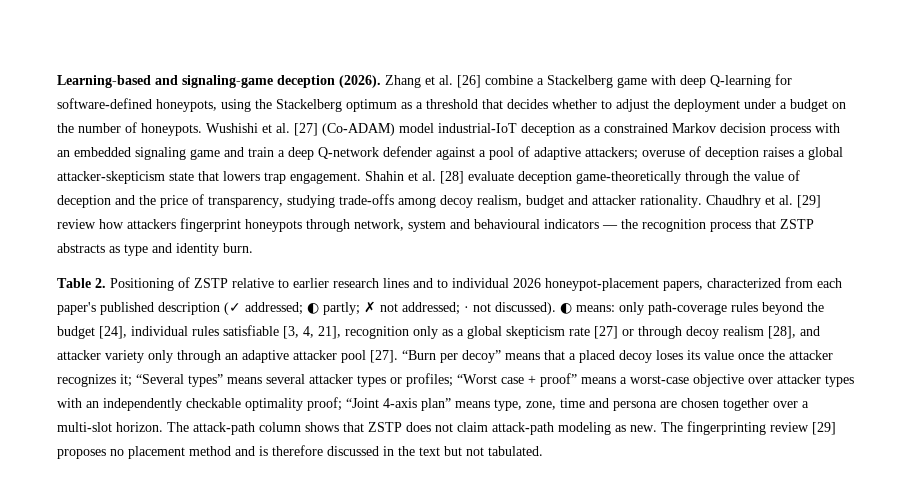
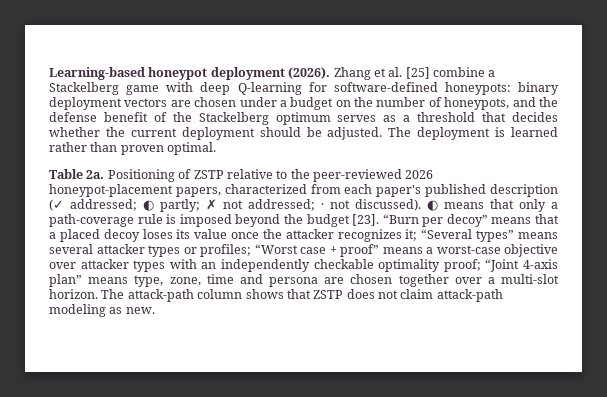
- Learning-based and signaling-game deception (2026).
+ Learning-based honeypot deployment (2026).
- Zhang et al. [26] combine a Stackelberg game with deep Q-learning for software-defined honeypots, using the Stackelberg optimum as a threshold that decides whether to adjust the deployment under a budget on the number of honeypots. Wushishi et al. [27] (Co-ADAM) model industrial-IoT deception as a constrained Markov decision process with an embedded signaling game and train a deep Q-network defender against a pool of adaptive attackers; overuse of deception raises a global attacker-skepticism state that lowers trap engagement. Shahin et al. [28] evaluate deception game-theoretically through the value of deception and the price of transparency, studying trade-offs among decoy realism, budget and attacker rationality. Chaudhry et al. [29] review how attackers fingerprint honeypots through network, system and behavioural indicators — the recognition process that ZSTP abstracts as type and identity burn.
+ Zhang et al. [25] combine a Stackelberg game with deep Q-learning for software-defined honeypots: binary deployment vectors are chosen under a budget on the number of honeypots, and the defense benefit of the Stackelberg optimum serves as a threshold that decides whether the current deployment should be adjusted. The deployment is learned rather than proven optimal.
- Table 2. Positioning of ZSTP relative to earlier research lines and to individual 2026 honeypot-placement papers, characterized from each paper's published description (✓ addressed; ◐ partly; ✗ not addressed; · not discussed).
+ Table 2a. Positioning of ZSTP relative to the peer-reviewed 2026 honeypot-placement papers, characterized from each paper's published description (✓ addressed; ◐ partly; ✗ not addressed; · not discussed).
- ◐ means: only path-coverage rules beyond the budget [24], individual rules satisfiable [3, 4, 21], recognition only as a global skepticism rate [27] or through decoy realism [28], and attacker variety only through an adaptive attacker pool [27].
+ ◐ means that only a path-coverage rule is imposed beyond the budget [23].
- The fingerprinting review [29] proposes no placement method and is therefore discussed in the text but not tabulated.

